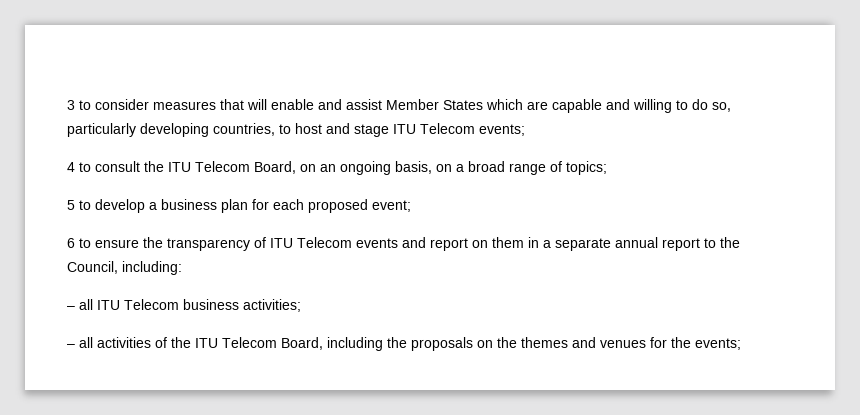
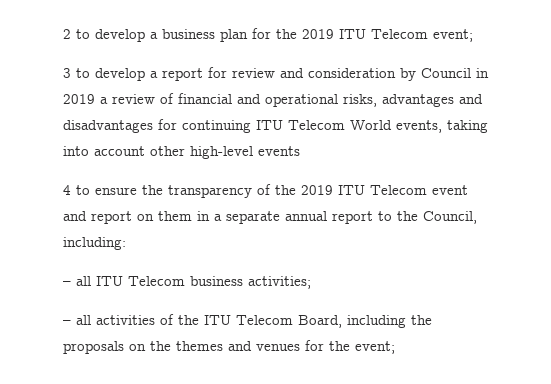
- 3 to consider measures that will enable and assist Member States which are capable and willing to do so, particularly developing countries, to host and stage ITU Telecom events;
- 4 to consult the ITU Telecom Board, on an ongoing basis, on a broad range of topics;
- 5 to develop a business plan for each proposed event;
- 6 to ensure the transparency of ITU Telecom events and report on them in a separate annual report to the Council, including:
+ 2 to develop a business plan for the 2019 ITU Telecom event;
+ 3 to develop a report for review and consideration by Council in 2019 a review of financial and operational risks, advantages and disadvantages for continuing ITU Telecom World events, taking into account other high-level events
+ 4 to ensure the transparency of the 2019 ITU Telecom event and report on them in a separate annual report to the Council, including:
- – all activities of the ITU Telecom Board, including the proposals on the themes and venues for the events;
+ – all activities of the ITU Telecom Board, including the proposals on the themes and venues for the event;

